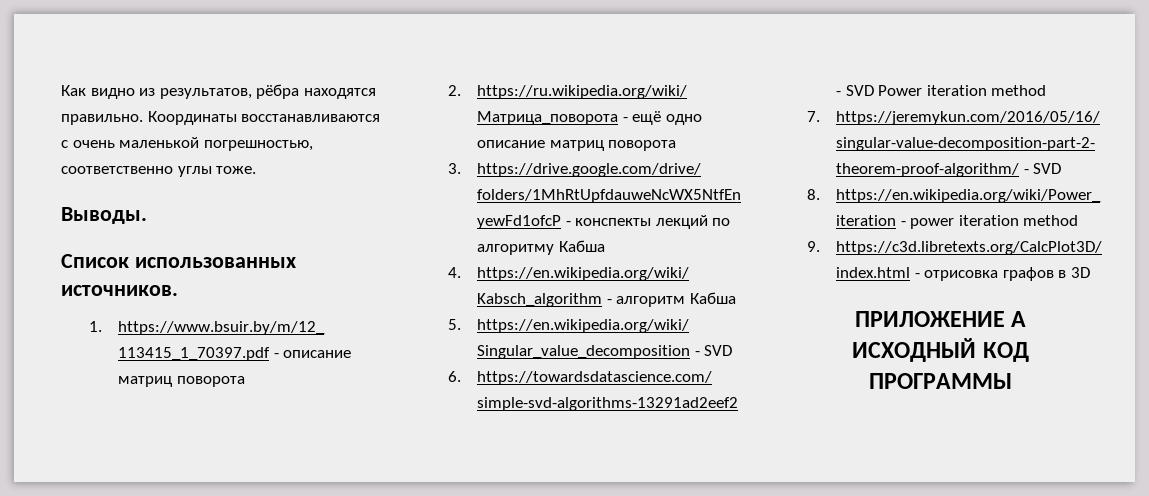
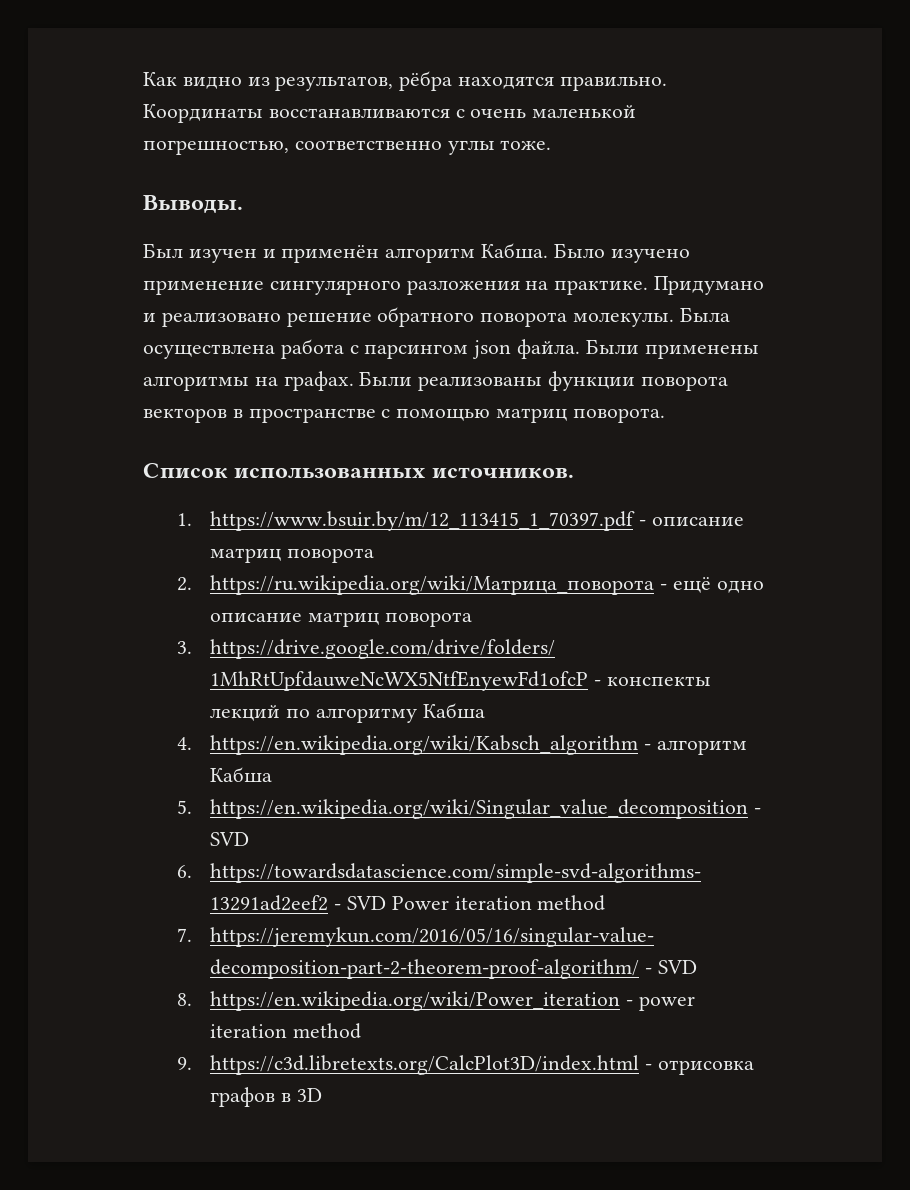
+ Был изучен и применён алгоритм Кабша. Было изучено применение сингулярного разложения на практике. Придумано и реализовано решение обратного поворота молекулы. Была осуществлена работа с парсингом json файла. Были применены алгоритмы на графах. Были реализованы функции поворота векторов в пространстве с помощью матриц поворота.
- ПРИЛОЖЕНИЕ А
- ИСХОДНЫЙ КОД ПРОГРАММЫ

